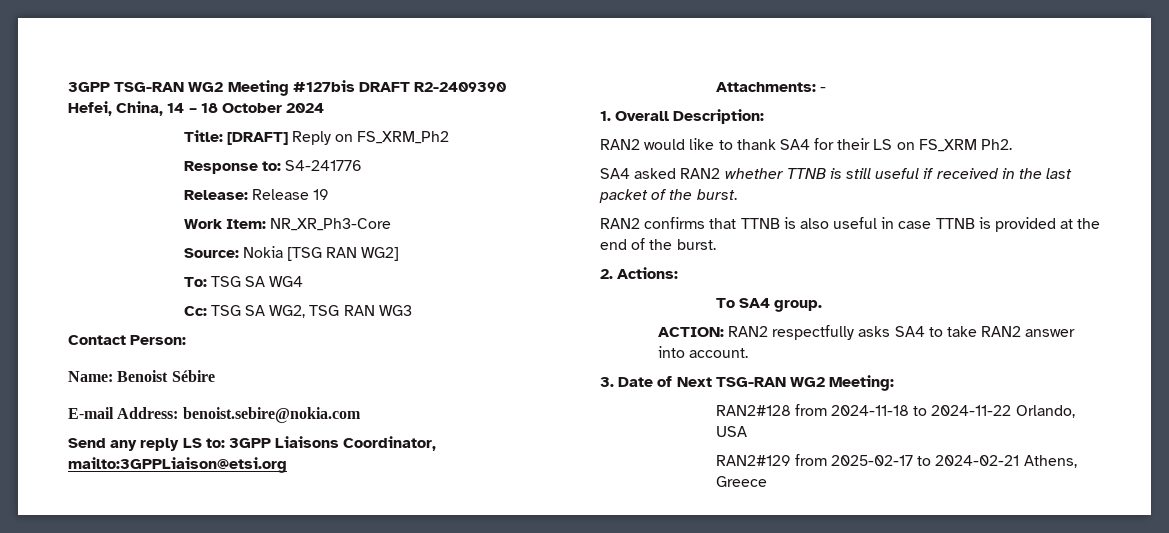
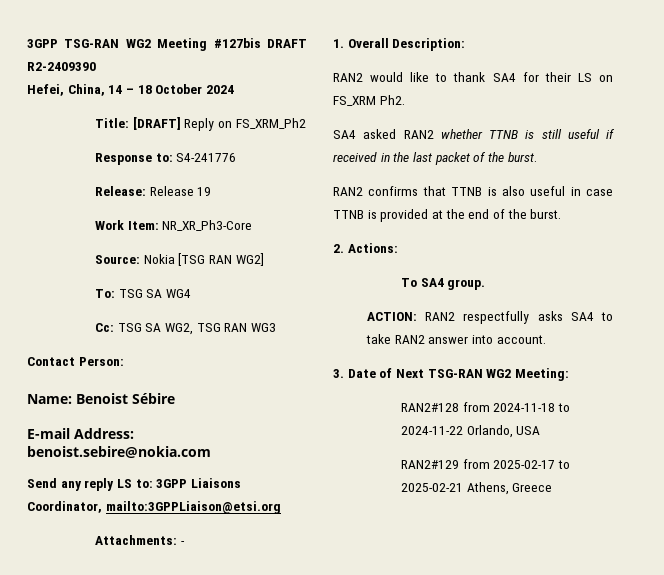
- RAN2#129 from 2025-02-17 to 2024-02-21 Athens, Greece
+ RAN2#129 from 2025-02-17 to 2025-02-21 Athens, Greece

